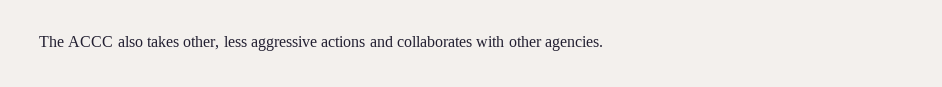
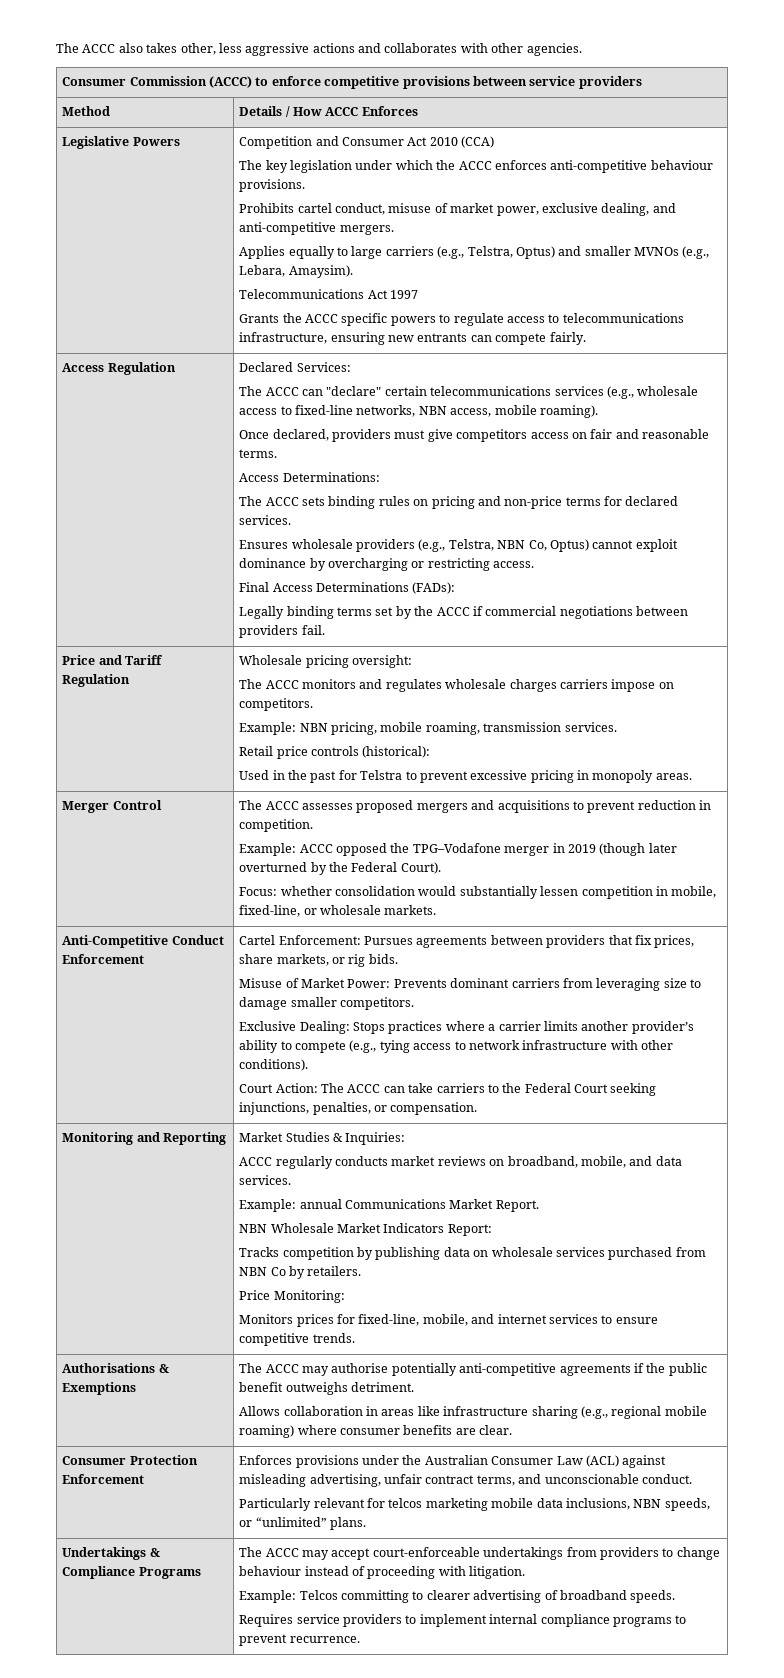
+ Consumer Commission (ACCC) to enforce competitive provisions between service providers
+ Method | Details / How ACCC Enforces
+ Legislative Powers | Competition and Consumer Act 2010 (CCA)
+ The key legislation under which the ACCC enforces anti-competitive behaviour provisions.
+ Prohibits cartel conduct, misuse of market power, exclusive dealing, and anti-competitive mergers.
+ Applies equally to large carriers (e.g., Telstra, Optus) and smaller MVNOs (e.g., Lebara, Amaysim).
+ Telecommunications Act 1997
+ Grants the ACCC specific powers to regulate access to telecommunications infrastructure, ensuring new entrants can compete fairly.
+ Access Regulation | Declared Services:
+ The ACCC can "declare" certain telecommunications services (e.g., wholesale access to fixed-line networks, NBN access, mobile roaming).
+ Once declared, providers must give competitors access on fair and reasonable terms.
+ Access Determinations:
+ The ACCC sets binding rules on pricing and non-price terms for declared services.
+ Ensures wholesale providers (e.g., Telstra, NBN Co, Optus) cannot exploit dominance by overcharging or restricting access.
+ Final Access Determinations (FADs):
+ Legally binding terms set by the ACCC if commercial negotiations between providers fail.
+ Price and Tariff Regulation | Wholesale pricing oversight:
+ The ACCC monitors and regulates wholesale charges carriers impose on competitors.
+ Example: NBN pricing, mobile roaming, transmission services.
+ Retail price controls (historical):
+ Used in the past for Telstra to prevent excessive pricing in monopoly areas.
+ Merger Control | The ACCC assesses proposed mergers and acquisitions to prevent reduction in competition.
+ Example: ACCC opposed the TPG–Vodafone merger in 2019 (though later overturned by the Federal Court).
+ Focus: whether consolidation would substantially lessen competition in mobile, fixed-line, or wholesale markets.
+ Anti-Competitive Conduct Enforcement | Cartel Enforcement: Pursues agreements between providers that fix prices, share markets, or rig bids.
+ Misuse of Market Power: Prevents dominant carriers from leveraging size to damage smaller competitors.
+ Exclusive Dealing: Stops practices where a carrier limits another provider’s ability to compete (e.g., tying access to network infrastructure with other conditions).
+ Court Action: The ACCC can take carriers to the Federal Court seeking injunctions, penalties, or compensation.
+ Monitoring and Reporting | Market Studies & Inquiries:
+ ACCC regularly conducts market reviews on broadband, mobile, and data services.
+ Example: annual Communications Market Report.
+ NBN Wholesale Market Indicators Report:
+ Tracks competition by publishing data on wholesale services purchased from NBN Co by retailers.
+ Price Monitoring:
+ Monitors prices for fixed-line, mobile, and internet services to ensure competitive trends.
+ Authorisations & Exemptions | The ACCC may authorise potentially anti-competitive agreements if the public benefit outweighs detriment.
+ Allows collaboration in areas like infrastructure sharing (e.g., regional mobile roaming) where consumer benefits are clear.
+ Consumer Protection Enforcement | Enforces provisions under the Australian Consumer Law (ACL) against misleading advertising, unfair contract terms, and unconscionable conduct.
+ Particularly relevant for telcos marketing mobile data inclusions, NBN speeds, or “unlimited” plans.
+ Undertakings & Compliance Programs | The ACCC may accept court-enforceable undertakings from providers to change behaviour instead of proceeding with litigation.
+ Example: Telcos committing to clearer advertising of broadband speeds.
+ Requires service providers to implement internal compliance programs to prevent recurrence.

